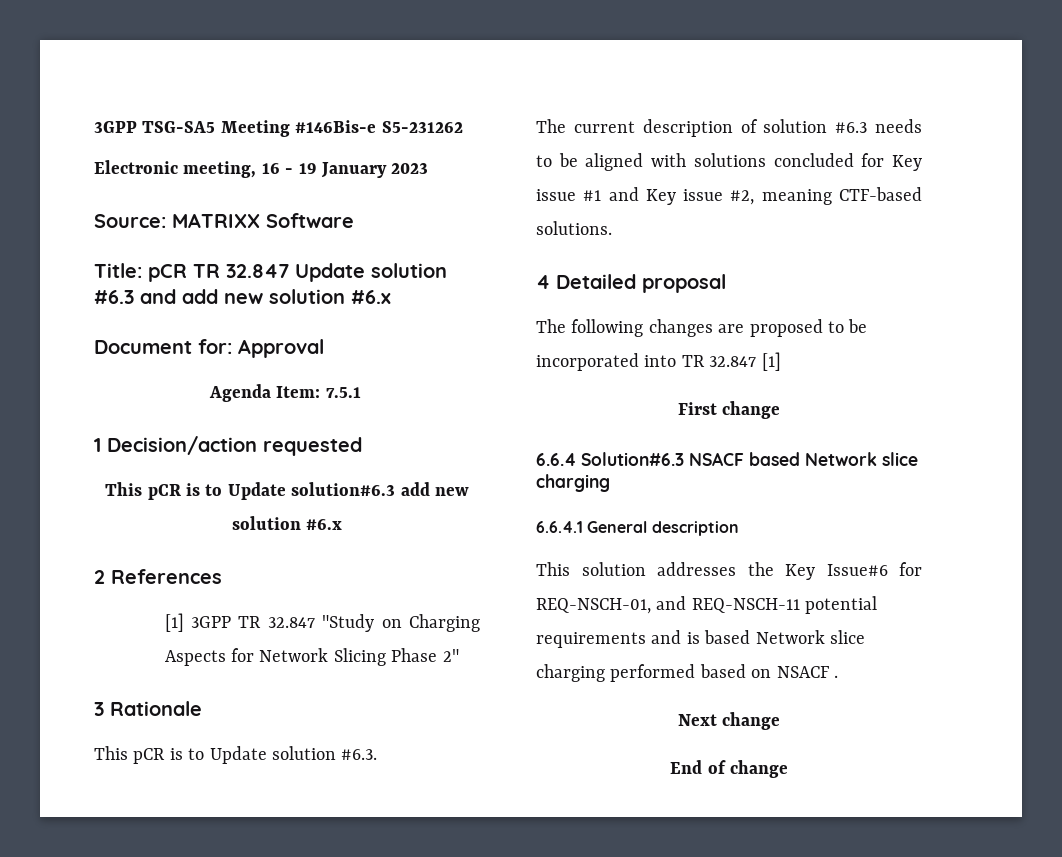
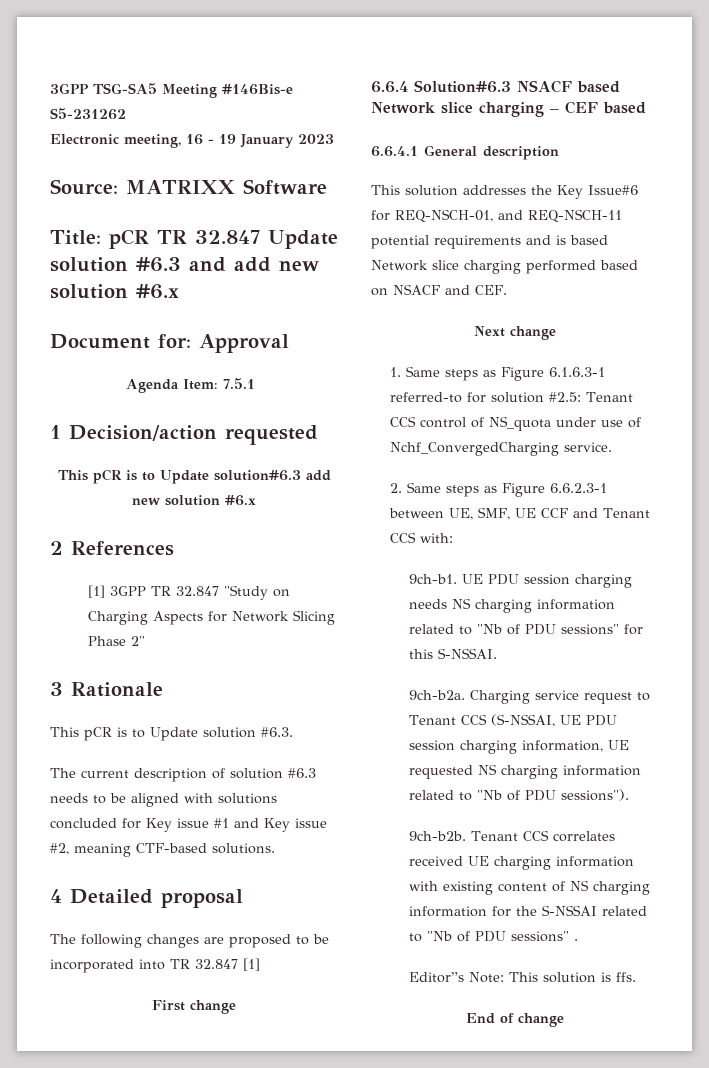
- 6.6.4 Solution#6.3 NSACF based Network slice charging
+ 6.6.4 Solution#6.3 NSACF based Network slice charging – CEF based
- This solution addresses the Key Issue#6 for REQ-NSCH-01, and REQ-NSCH-11 potential requirements and is based Network slice charging performed based on NSACF .
+ This solution addresses the Key Issue#6 for REQ-NSCH-01, and REQ-NSCH-11 potential requirements and is based Network slice charging performed based on NSACF and CEF.
+ 1. Same steps as Figure 6.1.6.3-1 referred-to for solution #2.5: Tenant CCS control of NS_quota under use of Nchf_ConvergedCharging service.
+ 2. Same steps as Figure 6.6.2.3-1 between UE, SMF, UE CCF and Tenant CCS with:
+ 9ch-b1. UE PDU session charging needs NS charging information related to "Nb of PDU sessions" for this S-NSSAI.
+ 9ch-b2a. Charging service request to Tenant CCS (S-NSSAI, UE PDU session charging information, UE requested NS charging information related to "Nb of PDU sessions").
+ 9ch-b2b. Tenant CCS correlates received UE charging information with existing content of NS charging information for the S-NSSAI related to "Nb of PDU sessions" .
+ Editor”s Note: This solution is ffs.

